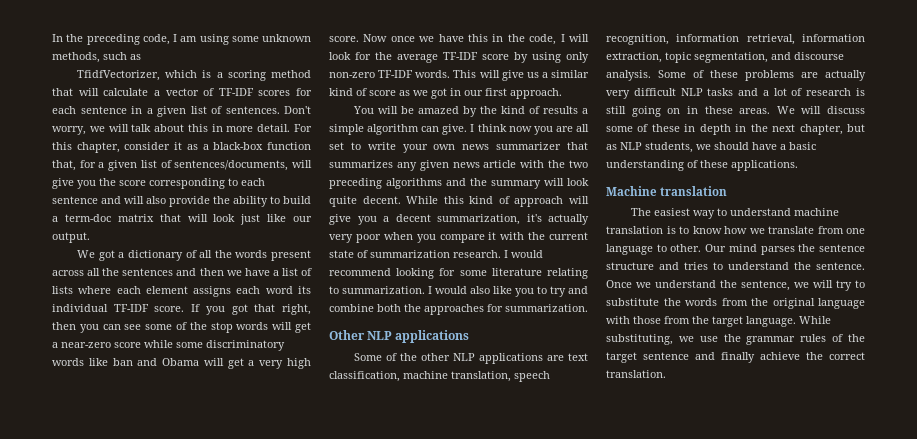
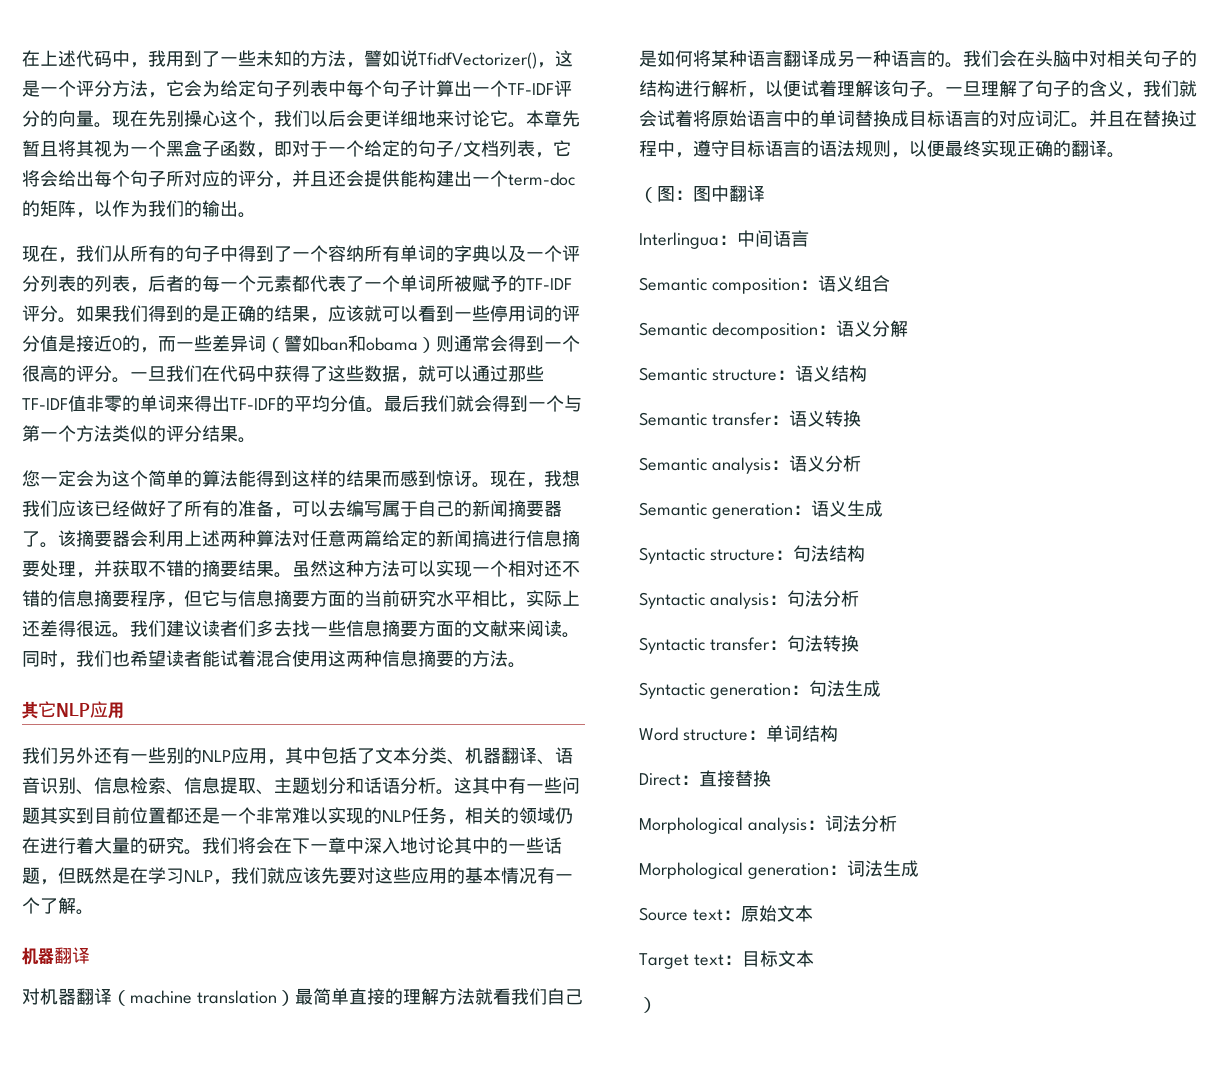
- In the preceding code, I am using some unknown methods, such as
- TfidfVectorizer, which is a scoring method that will calculate a vector of TF-IDF scores for each sentence in a given list of sentences. Don't worry, we will talk about this in more detail. For this chapter, consider it as a black-box function that, for a given list of sentences/documents, will give you the score corresponding to each sentence and will also provide the ability to build a term-doc matrix that will look just like our output.
- We got a dictionary of all the words present across all the sentences and then we have a list of lists where each element assigns each word its individual TF-IDF score. If you got that right, then you can see some of the stop words will get a near-zero score while some discriminatory words like ban and Obama will get a very high score. Now once we have this in the code, I will look for the average TF-IDF score by using only non-zero TF-IDF words. This will give us a similar kind of score as we got in our first approach.
- You will be amazed by the kind of results a simple algorithm can give. I think now you are all set to write your own news summarizer that summarizes any given news article with the two preceding algorithms and the summary will look quite decent. While this kind of approach will give you a decent summarization, it's actually very poor when you compare it with the current state of summarization research. I would recommend looking for some literature relating to summarization. I would also like you to try and combine both the approaches for summarization.
- Other NLP applications
- Some of the other NLP applications are text classification, machine translation, speech recognition, information retrieval, information extraction, topic segmentation, and discourse analysis. Some of these problems are actually very difficult NLP tasks and a lot of research is still going on in these areas. We will discuss some of these in depth in the next chapter, but as NLP students, we should have a basic understanding of these applications.
- Machine translation
- The easiest way to understand machine translation is to know how we translate from one language to other. Our mind parses the sentence structure and tries to understand the sentence. Once we understand the sentence, we will try to substitute the words from the original language with those from the target language. While substituting, we use the grammar rules of the target sentence and finally achieve the correct translation.
+ 在上述代码中，我用到了一些未知的方法，譬如说TfidfVectorizer()，这是一个评分方法，它会为给定句子列表中每个句子计算出一个TF-IDF评分的向量。现在先别操心这个，我们以后会更详细地来讨论它。本章先暂且将其视为一个黑盒子函数，即对于一个给定的句子/文档列表，它将会给出每个句子所对应的评分，并且还会提供能构建出一个term-doc的矩阵，以作为我们的输出。
+ 现在，我们从所有的句子中得到了一个容纳所有单词的字典以及一个评分列表的列表，后者的每一个元素都代表了一个单词所被赋予的TF-IDF评分。如果我们得到的是正确的结果，应该就可以看到一些停用词的评分值是接近0的，而一些差异词（譬如ban和obama）则通常会得到一个很高的评分。一旦我们在代码中获得了这些数据，就可以通过那些TF-IDF值非零的单词来得出TF-IDF的平均分值。最后我们就会得到一个与第一个方法类似的评分结果。
+ 您一定会为这个简单的算法能得到这样的结果而感到惊讶。现在，我想我们应该已经做好了所有的准备，可以去编写属于自己的新闻摘要器了。该摘要器会利用上述两种算法对任意两篇给定的新闻搞进行信息摘要处理，并获取不错的摘要结果。虽然这种方法可以实现一个相对还不错的信息摘要程序，但它与信息摘要方面的当前研究水平相比，实际上还差得很远。我们建议读者们多去找一些信息摘要方面的文献来阅读。同时，我们也希望读者能试着混合使用这两种信息摘要的方法。
+ 其它NLP应用
+ 我们另外还有一些别的NLP应用，其中包括了文本分类、机器翻译、语音识别、信息检索、信息提取、主题划分和话语分析。这其中有一些问题其实到目前位置都还是一个非常难以实现的NLP任务，相关的领域仍在进行着大量的研究。我们将会在下一章中深入地讨论其中的一些话题，但既然是在学习NLP，我们就应该先要对这些应用的基本情况有一个了解。
+ 机器翻译
+ 对机器翻译（machine translation）最简单直接的理解方法就看我们自己是如何将某种语言翻译成另一种语言的。我们会在头脑中对相关句子的结构进行解析，以便试着理解该句子。一旦理解了句子的含义，我们就会试着将原始语言中的单词替换成目标语言的对应词汇。并且在替换过程中，遵守目标语言的语法规则，以便最终实现正确的翻译。
+ （图：图中翻译
+ Interlingua：中间语言
+ Semantic composition：语义组合
+ Semantic decomposition：语义分解
+ Semantic structure：语义结构
+ Semantic transfer：语义转换
+ Semantic analysis：语义分析
+ Semantic generation：语义生成
+ Syntactic structure：句法结构
+ Syntactic analysis：句法分析
+ Syntactic transfer：句法转换
+ Syntactic generation：句法生成
+ Word structure：单词结构
+ Direct：直接替换
+ Morphological analysis：词法分析
+ Morphological generation：词法生成
+ Source text：原始文本
+ Target text：目标文本
+ ）

